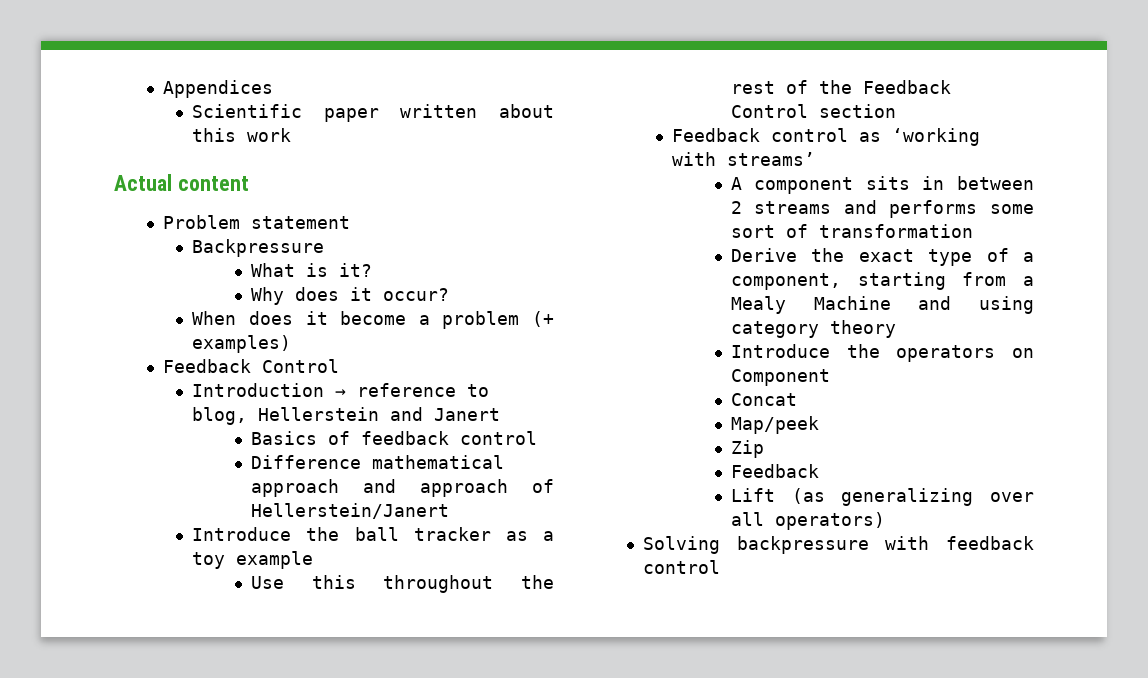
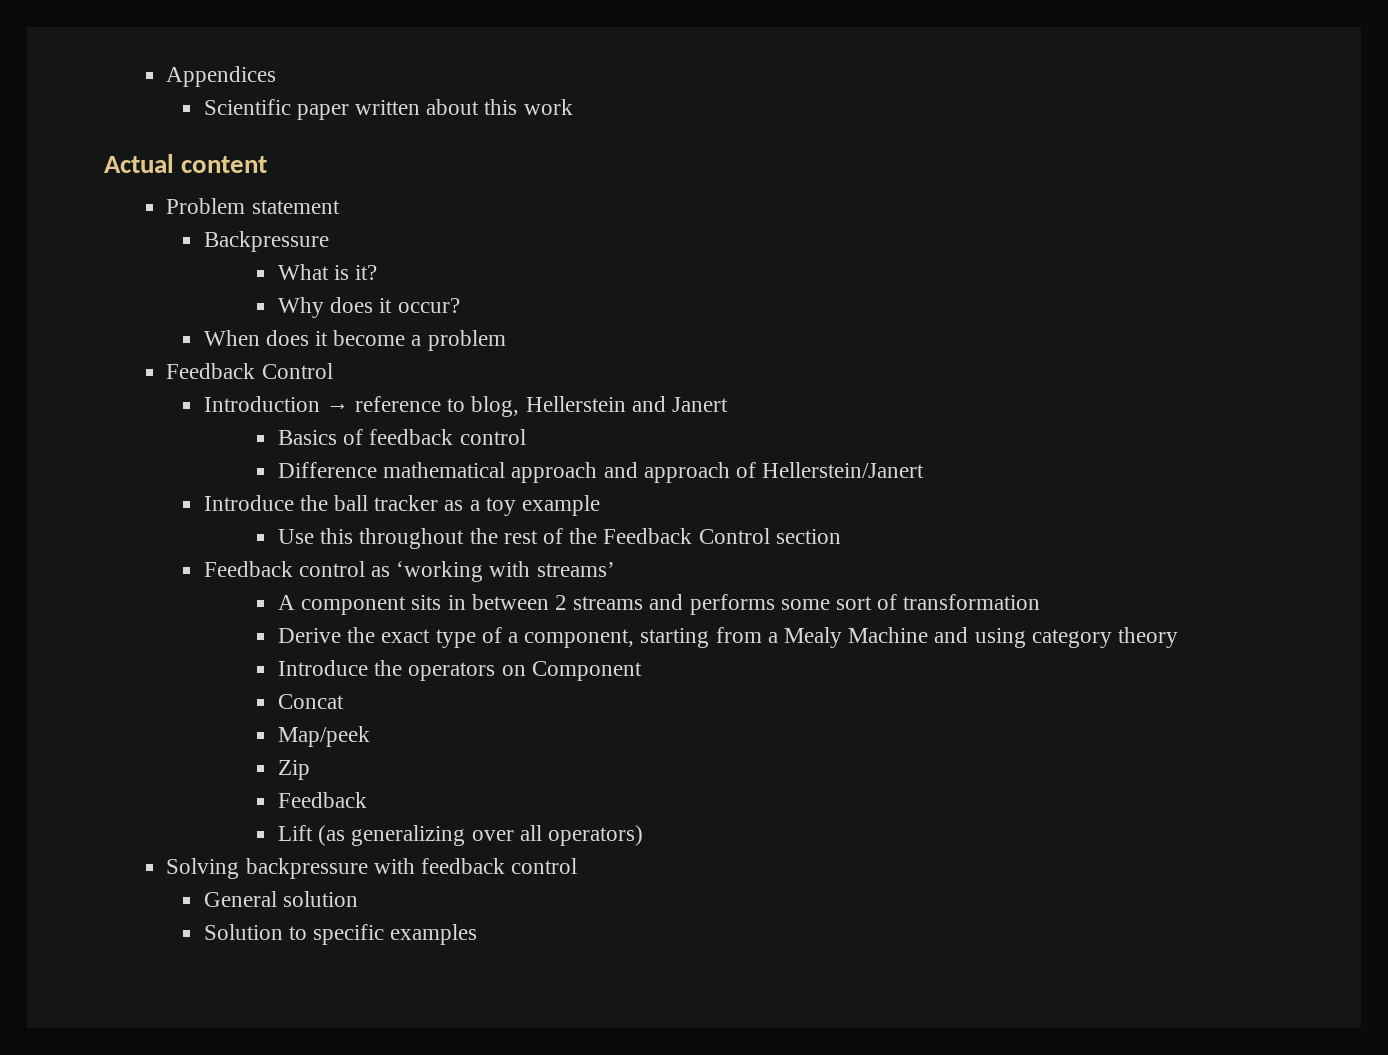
- When does it become a problem (+ examples)
+ When does it become a problem
+ General solution
+ Solution to specific examples

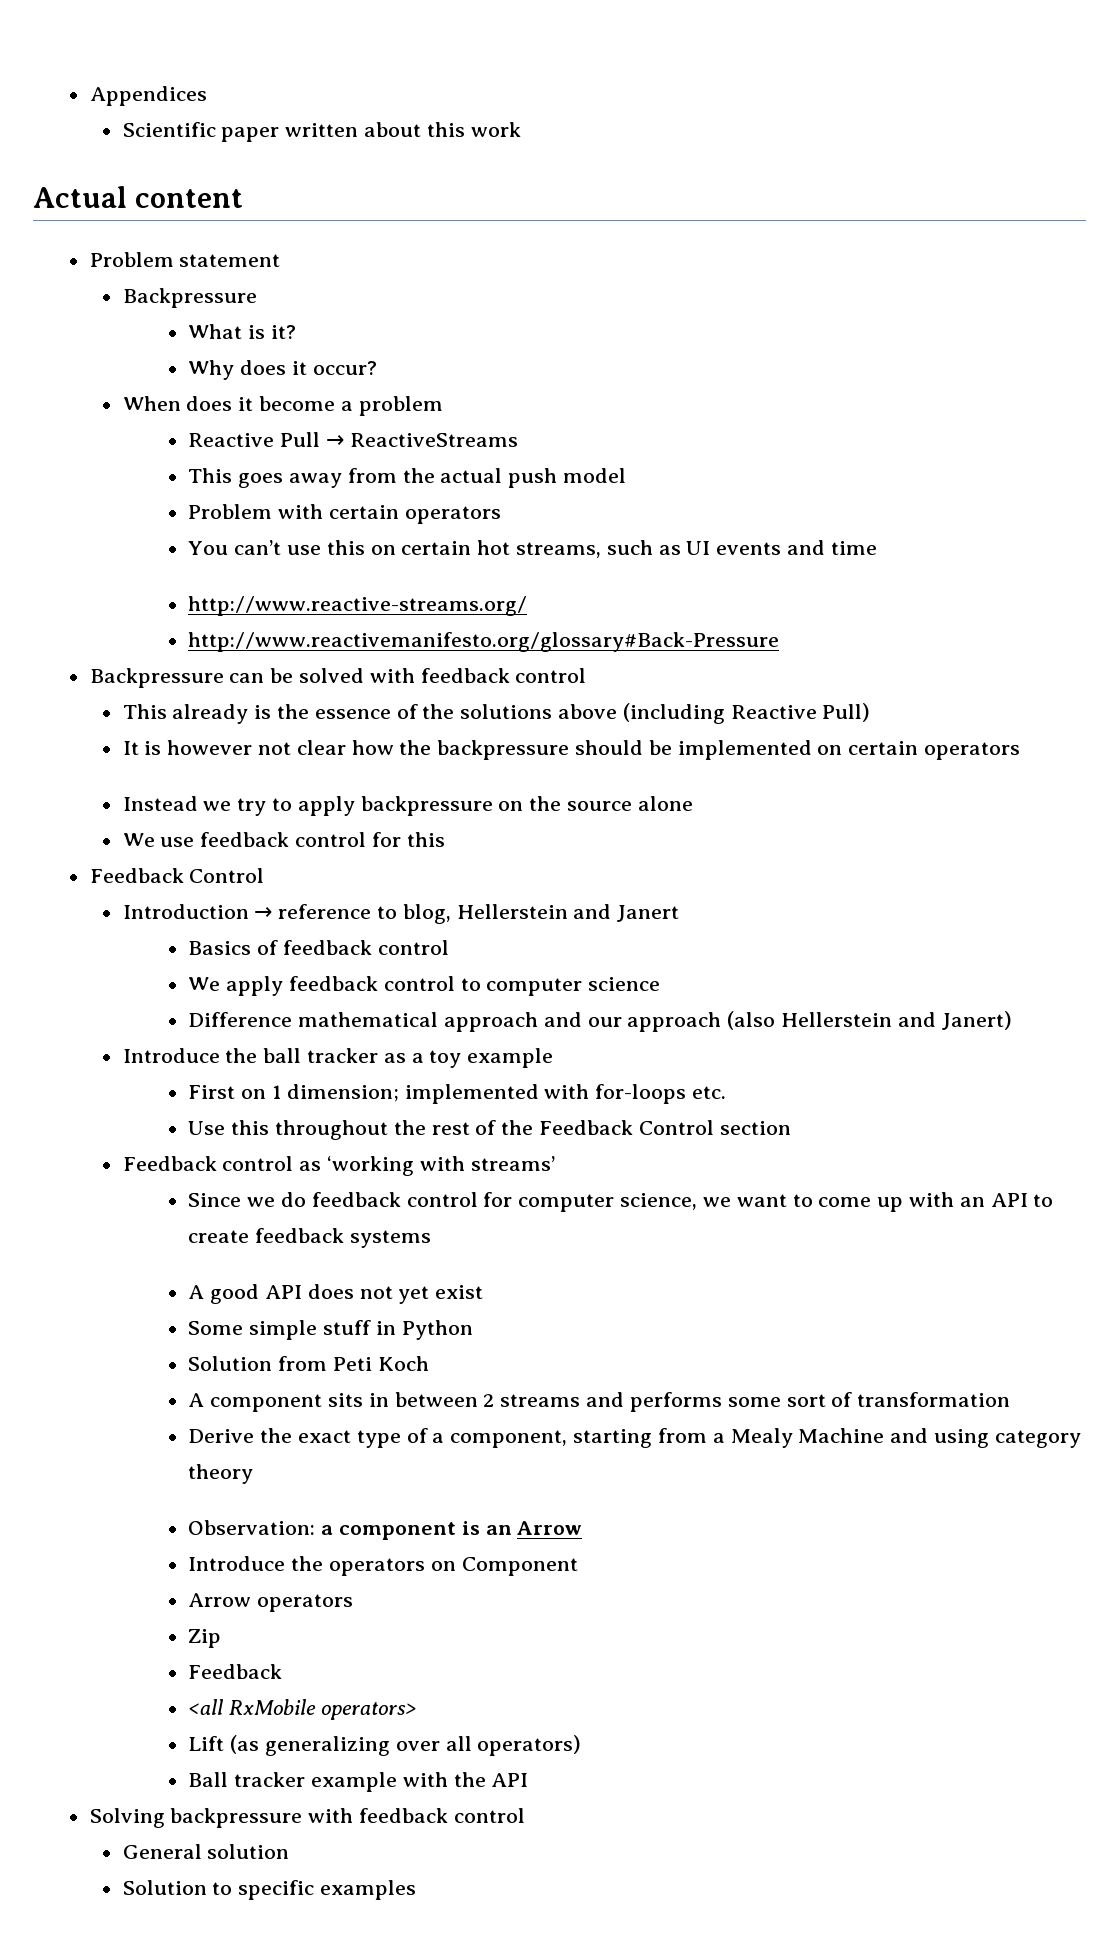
+ Reactive Pull → ReactiveStreams
+ This goes away from the actual push model
+ Problem with certain operators
+ You can’t use this on certain hot streams, such as UI events and time
+ http://www.reactive-streams.org/
+ http://www.reactivemanifesto.org/glossary#Back-Pressure
+ Backpressure can be solved with feedback control
+ This already is the essence of the solutions above (including Reactive Pull)
+ It is however not clear how the backpressure should be implemented on certain operators
+ Instead we try to apply backpressure on the source alone
+ We use feedback control for this
- Difference mathematical approach and approach of Hellerstein/Janert
+ We apply feedback control to computer science
+ Difference mathematical approach and our approach (also Hellerstein and Janert)
+ First on 1 dimension; implemented with for-loops etc.
+ Since we do feedback control for computer science, we want to come up with an API to create feedback systems
+ A good API does not yet exist
+ Some simple stuff in Python
+ Solution from Peti Koch
+ Observation: a component is an Arrow
- Concat
- Map/peek
+ Arrow operators
+ <all RxMobile operators>
+ Ball tracker example with the API

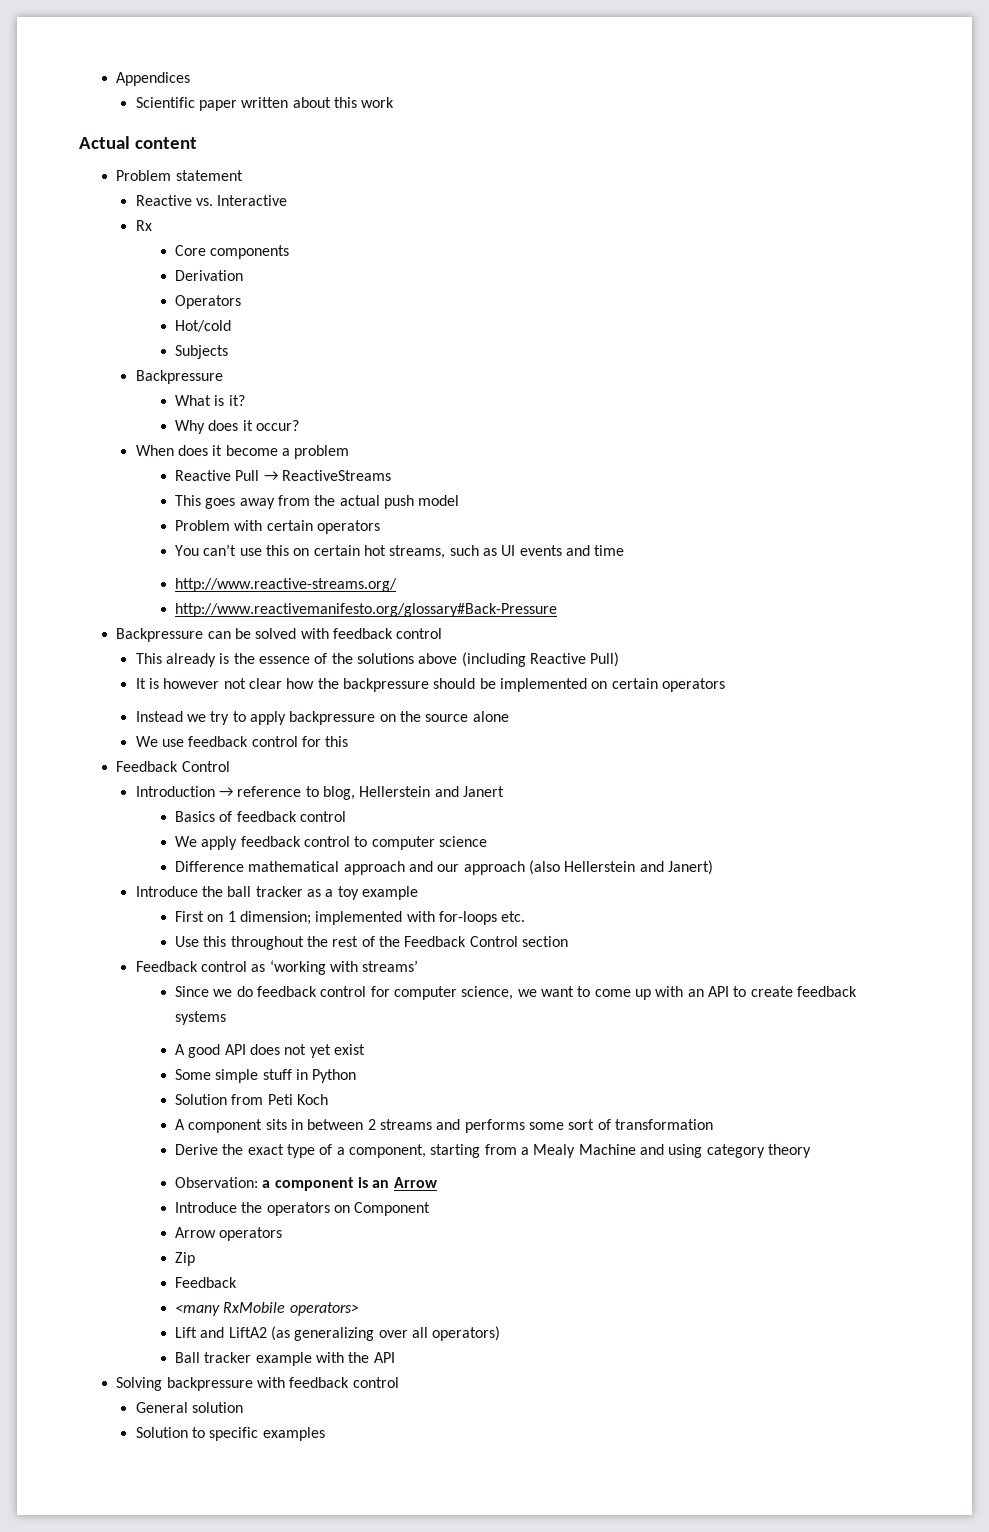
+ Reactive vs. Interactive
+ Rx
+ Core components
+ Derivation
+ Operators
+ Hot/cold
+ Subjects
- <all RxMobile operators>
+ <many RxMobile operators>
- Lift (as generalizing over all operators)
+ Lift and LiftA2 (as generalizing over all operators)

